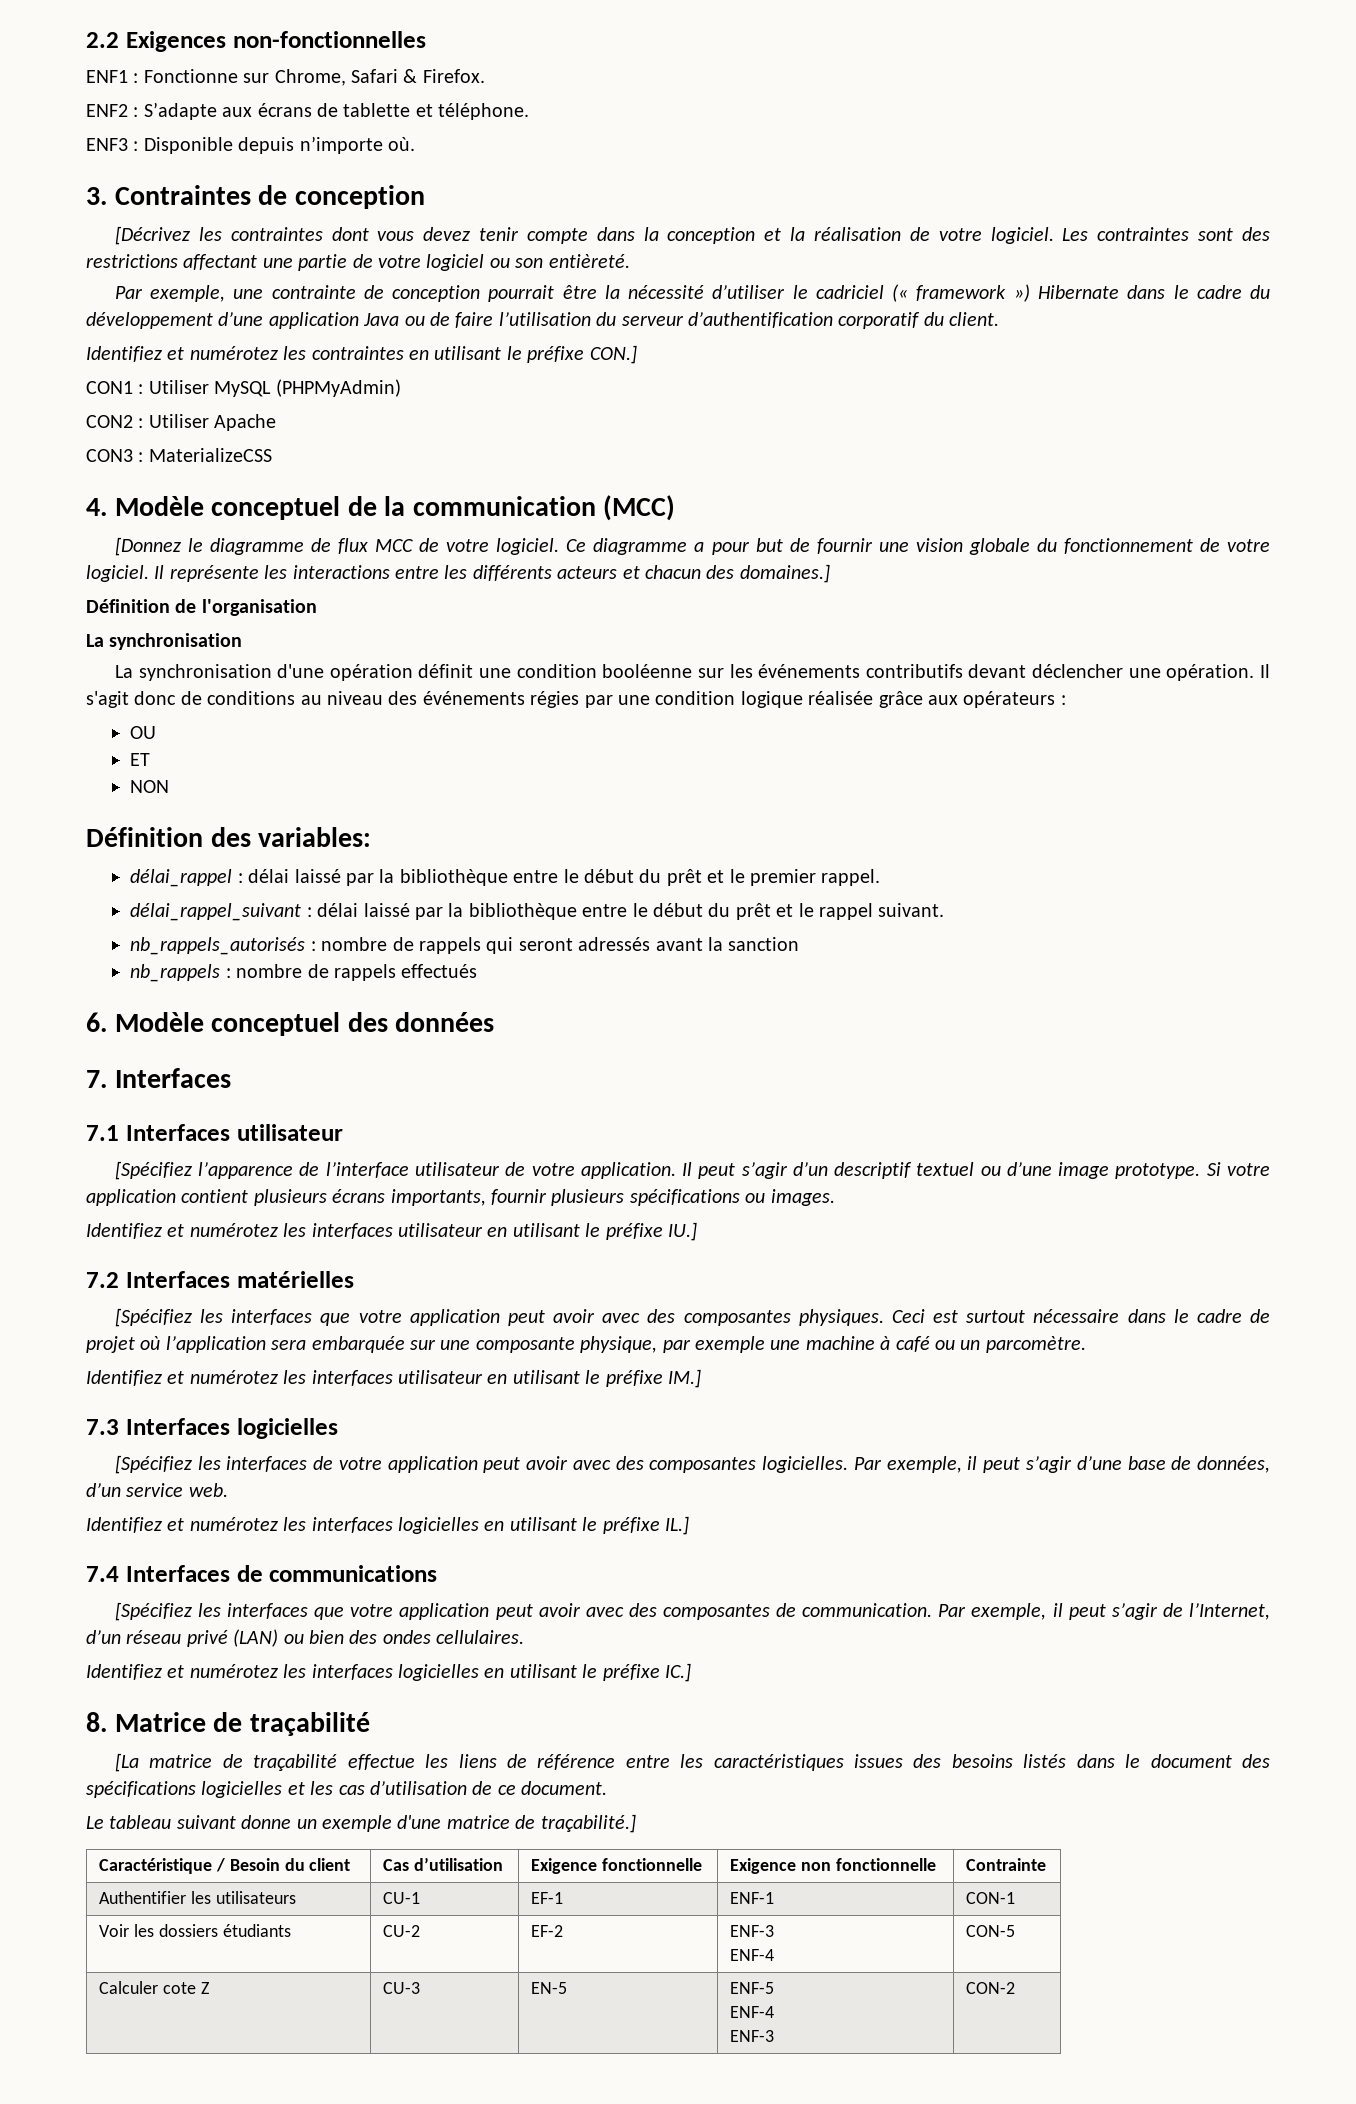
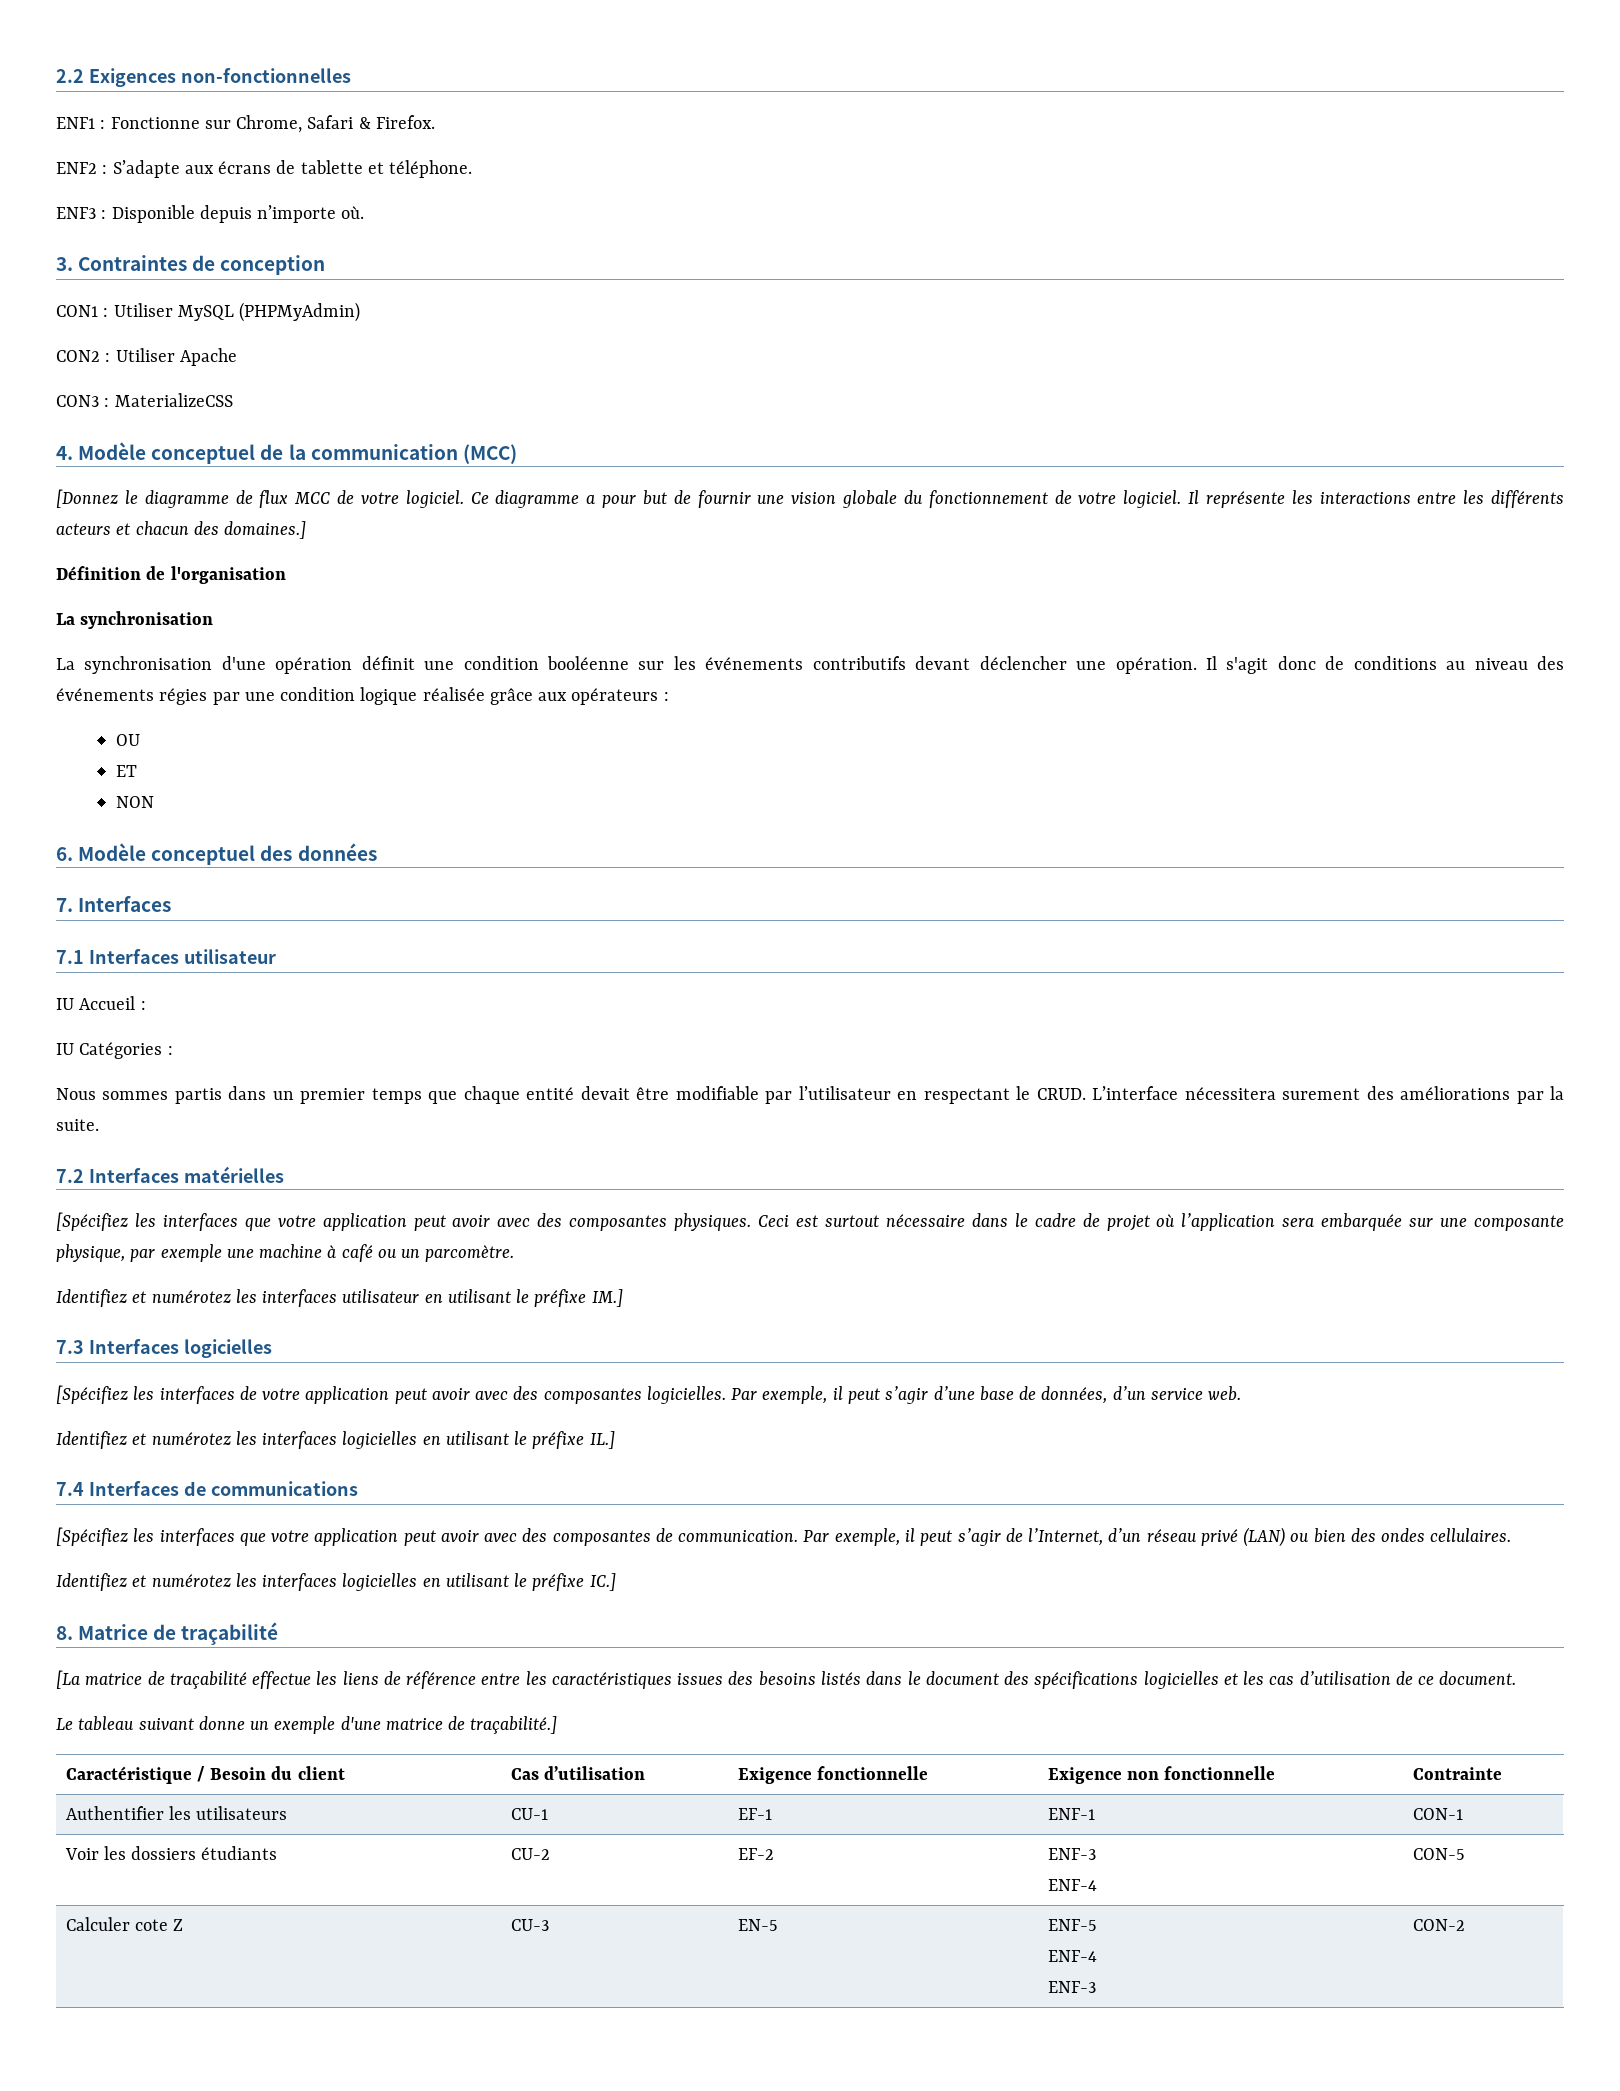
- [Décrivez les contraintes dont vous devez tenir compte dans la conception et la réalisation de votre logiciel. Les contraintes sont des restrictions affectant une partie de votre logiciel ou son entièreté.
- Par exemple, une contrainte de conception pourrait être la nécessité d’utiliser le cadriciel (« framework ») Hibernate dans le cadre du développement d’une application Java ou de faire l’utilisation du serveur d’authentification corporatif du client.
- Identifiez et numérotez les contraintes en utilisant le préfixe CON.]
- Définition des variables:
- délai_rappel : délai laissé par la bibliothèque entre le début du prêt et le premier rappel.
- délai_rappel_suivant : délai laissé par la bibliothèque entre le début du prêt et le rappel suivant.
- nb_rappels_autorisés : nombre de rappels qui seront adressés avant la sanction
- nb_rappels : nombre de rappels effectués
- [Spécifiez l’apparence de l’interface utilisateur de votre application. Il peut s’agir d’un descriptif textuel ou d’une image prototype. Si votre application contient plusieurs écrans importants, fournir plusieurs spécifications ou images.
- Identifiez et numérotez les interfaces utilisateur en utilisant le préfixe IU.]
+ IU Accueil :
+ IU Catégories :
+ Nous sommes partis dans un premier temps que chaque entité devait être modifiable par l’utilisateur en respectant le CRUD. L’interface nécessitera surement des améliorations par la suite.

